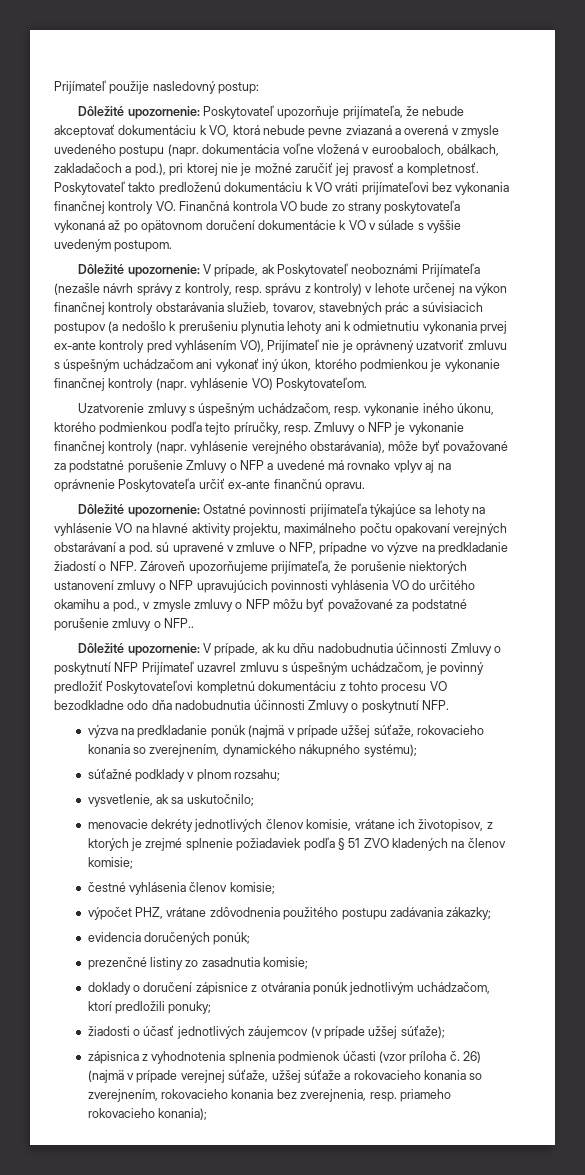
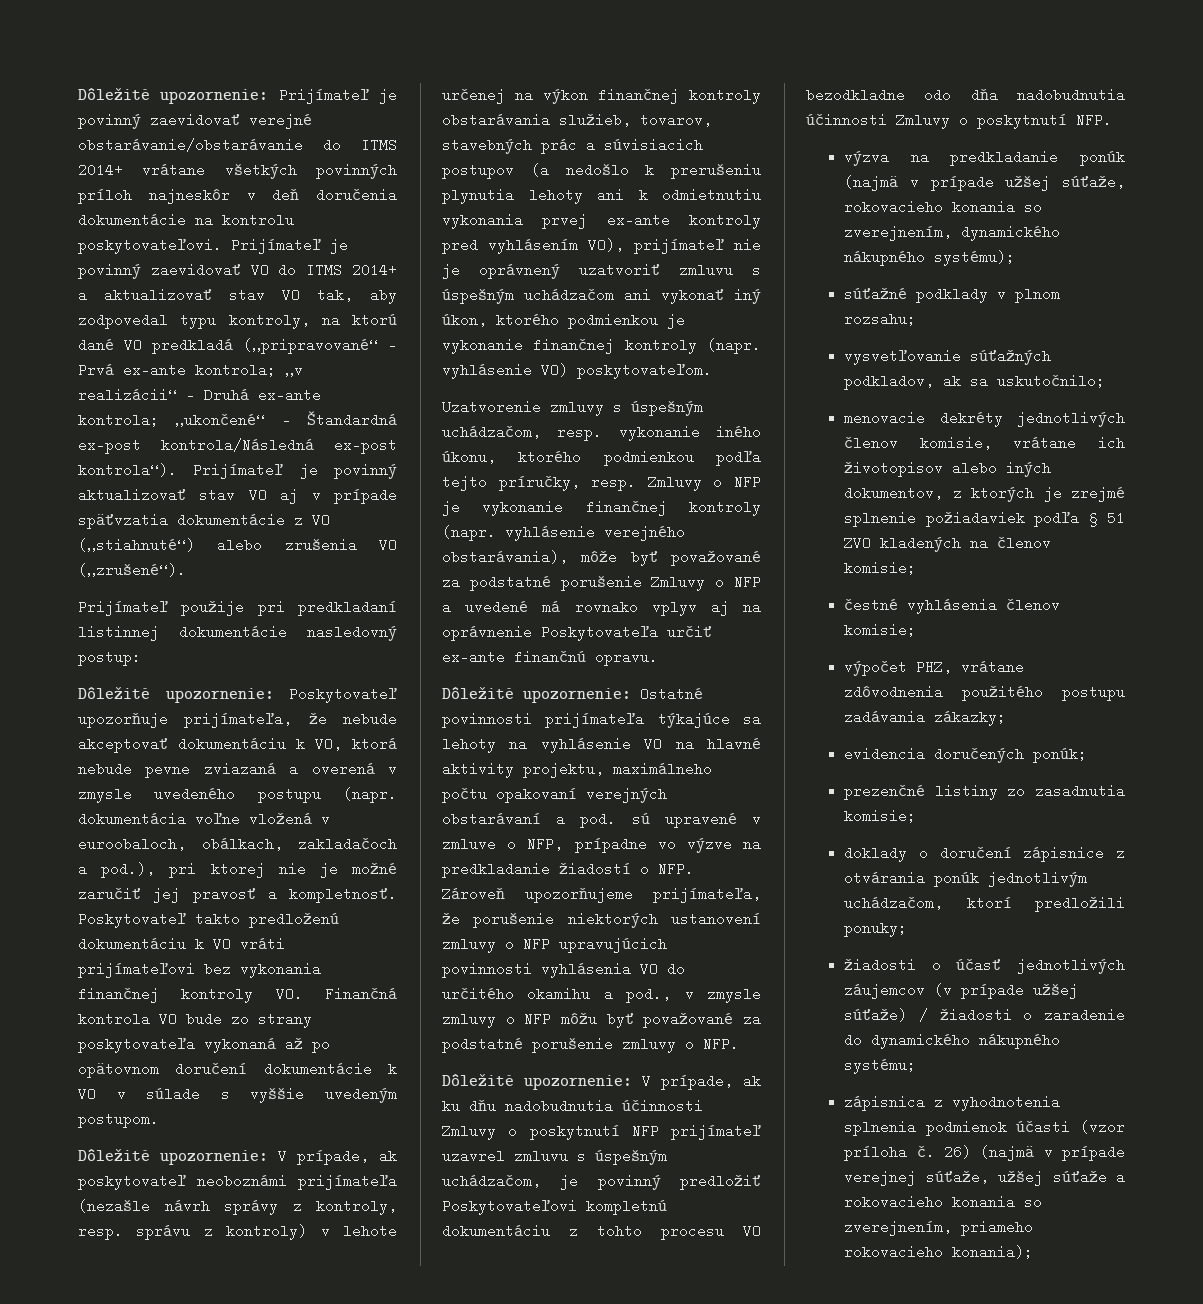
- Prijímateľ použije nasledovný postup:
+ Dôležité upozornenie: Prijímateľ je povinný zaevidovať verejné obstarávanie/obstarávanie do ITMS 2014+ vrátane všetkých povinných príloh najneskôr v deň doručenia dokumentácie na kontrolu poskytovateľovi. Prijímateľ je povinný zaevidovať VO do ITMS 2014+ a aktualizovať stav VO tak, aby zodpovedal typu kontroly, na ktorú dané VO predkladá („pripravované“ – Prvá ex-ante kontrola; „v realizácii“ – Druhá ex-ante kontrola; „ukončené“ – Štandardná ex-post kontrola/Následná ex-post kontrola“). Prijímateľ je povinný aktualizovať stav VO aj v prípade späťvzatia dokumentácie z VO („stiahnuté“) alebo zrušenia VO („zrušené“).
+ Prijímateľ použije pri predkladaní listinnej dokumentácie nasledovný postup:
- V prípade, ak Poskytovateľ neoboznámi Prijímateľa (nezašle návrh správy z kontroly, resp. správu z kontroly) v lehote určenej na výkon finančnej kontroly obstarávania služieb, tovarov, stavebných prác a súvisiacich postupov (a nedošlo k prerušeniu plynutia lehoty ani k odmietnutiu vykonania prvej ex-ante kontroly pred vyhlásením VO), Prijímateľ nie je oprávnený uzatvoriť zmluvu s úspešným uchádzačom ani vykonať iný úkon, ktorého podmienkou je vykonanie finančnej kontroly (napr. vyhlásenie VO) Poskytovateľom.
+ V prípade, ak poskytovateľ neoboznámi prijímateľa (nezašle návrh správy z kontroly, resp. správu z kontroly) v lehote určenej na výkon finančnej kontroly obstarávania služieb, tovarov, stavebných prác a súvisiacich postupov (a nedošlo k prerušeniu plynutia lehoty ani k odmietnutiu vykonania prvej ex-ante kontroly pred vyhlásením VO), prijímateľ nie je oprávnený uzatvoriť zmluvu s úspešným uchádzačom ani vykonať iný úkon, ktorého podmienkou je vykonanie finančnej kontroly (napr. vyhlásenie VO) poskytovateľom.
- Ostatné povinnosti prijímateľa týkajúce sa lehoty na vyhlásenie VO na hlavné aktivity projektu, maximálneho počtu opakovaní verejných obstarávaní a pod. sú upravené v zmluve o NFP, prípadne vo výzve na predkladanie žiadostí o NFP. Zároveň upozorňujeme prijímateľa, že porušenie niektorých ustanovení zmluvy o NFP upravujúcich povinnosti vyhlásenia VO do určitého okamihu a pod., v zmysle zmluvy o NFP môžu byť považované za podstatné porušenie zmluvy o NFP..
+ Ostatné povinnosti prijímateľa týkajúce sa lehoty na vyhlásenie VO na hlavné aktivity projektu, maximálneho počtu opakovaní verejných obstarávaní a pod. sú upravené v zmluve o NFP, prípadne vo výzve na predkladanie žiadostí o NFP. Zároveň upozorňujeme prijímateľa, že porušenie niektorých ustanovení zmluvy o NFP upravujúcich povinnosti vyhlásenia VO do určitého okamihu a pod., v zmysle zmluvy o NFP môžu byť považované za podstatné porušenie zmluvy o NFP.
- Dôležité upozornenie: V prípade, ak ku dňu nadobudnutia účinnosti Zmluvy o poskytnutí NFP Prijímateľ uzavrel zmluvu s úspešným uchádzačom, je povinný predložiť Poskytovateľovi kompletnú dokumentáciu z tohto procesu VO bezodkladne odo dňa nadobudnutia účinnosti Zmluvy o poskytnutí NFP.
+ Dôležité upozornenie: V prípade, ak ku dňu nadobudnutia účinnosti Zmluvy o poskytnutí NFP prijímateľ uzavrel zmluvu s úspešným uchádzačom, je povinný predložiť Poskytovateľovi kompletnú dokumentáciu z tohto procesu VO bezodkladne odo dňa nadobudnutia účinnosti Zmluvy o poskytnutí NFP.
- vysvetlenie, ak sa uskutočnilo;
+ vysvetľovanie súťažných podkladov, ak sa uskutočnilo;
- menovacie dekréty jednotlivých členov komisie, vrátane ich životopisov, z ktorých je zrejmé splnenie požiadaviek podľa § 51 ZVO kladených na členov komisie;
+ menovacie dekréty jednotlivých členov komisie, vrátane ich životopisov alebo iných dokumentov, z ktorých je zrejmé splnenie požiadaviek podľa § 51 ZVO kladených na členov komisie;
- žiadosti o účasť jednotlivých záujemcov (v prípade užšej súťaže);
+ žiadosti o účasť jednotlivých záujemcov (v prípade užšej súťaže) / žiadosti o zaradenie do dynamického nákupného systému;
- 26) (najmä v prípade verejnej súťaže, užšej súťaže a rokovacieho konania so zverejnením, rokovacieho konania bez zverejnenia, resp. priameho rokovacieho konania);
+ 26) (najmä v prípade verejnej súťaže, užšej súťaže a rokovacieho konania so zverejnením, priameho rokovacieho konania);

